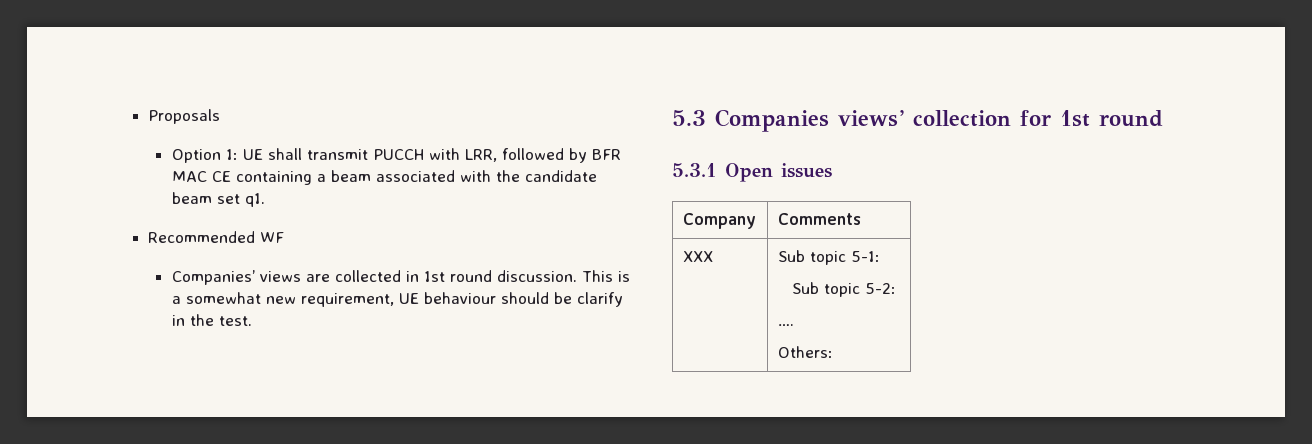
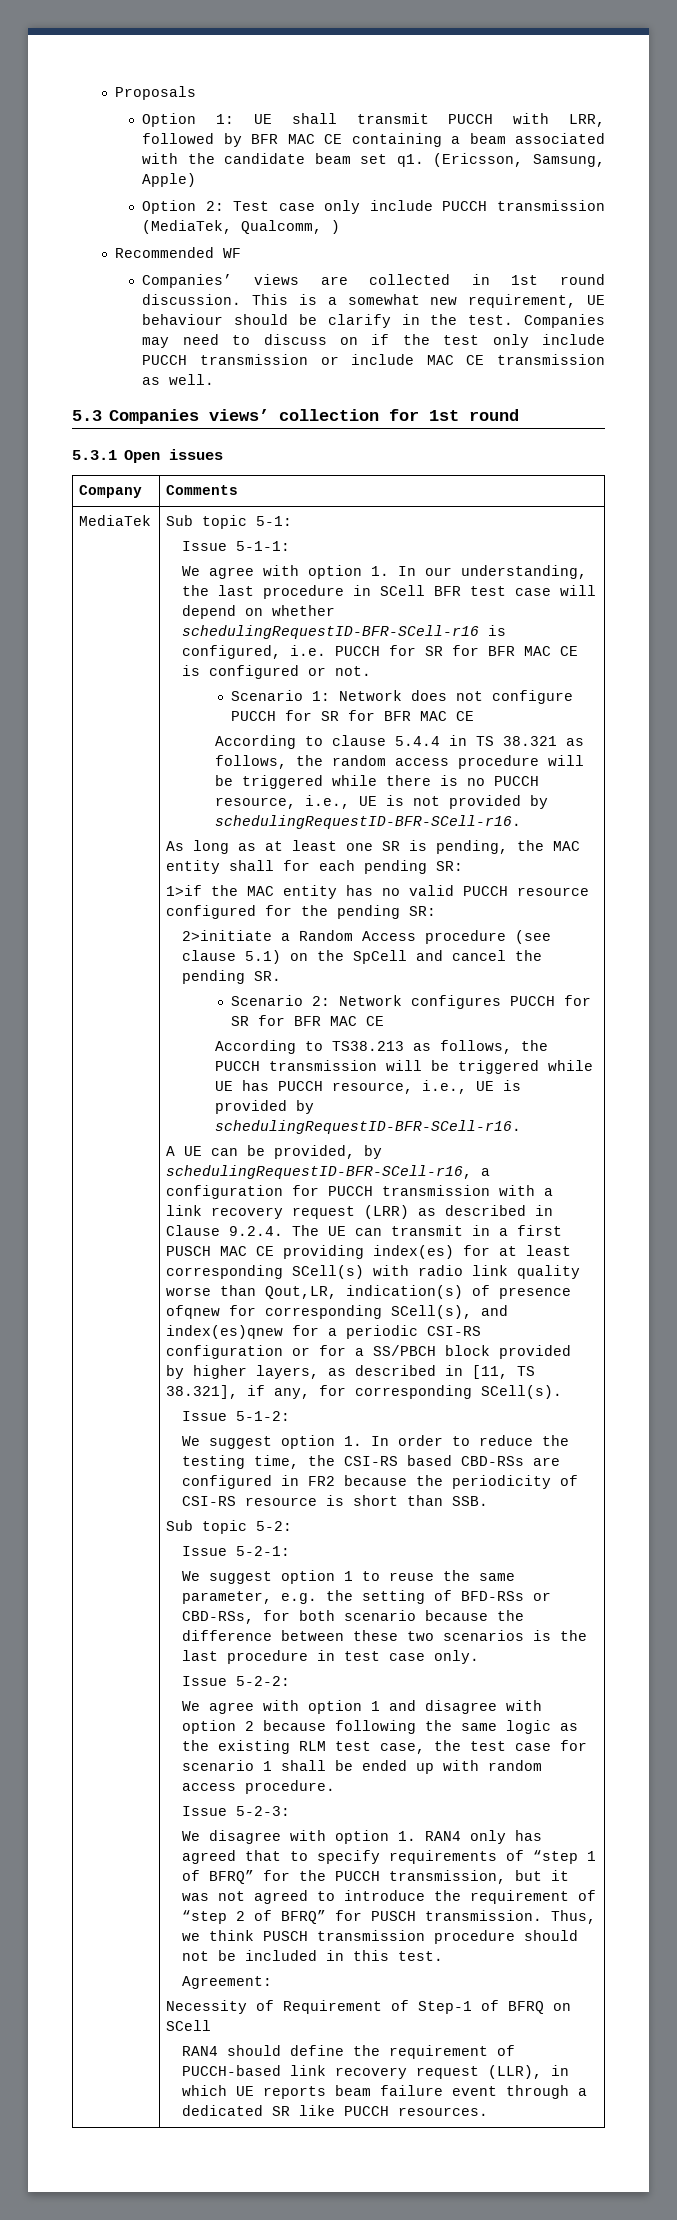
+ (Ericsson, Samsung, Apple)
+ Option 2: Test case only include PUCCH transmission (MediaTek, Qualcomm, )
+ Companies may need to discuss on if the test only include PUCCH transmission or include MAC CE transmission as well.
- XXX
+ MediaTek
+ Issue 5-1-1:
+ We agree with option 1. In our understanding, the last procedure in SCell BFR test case will depend on whether schedulingRequestID-BFR-SCell-r16 is configured, i.e. PUCCH for SR for BFR MAC CE is configured or not.
+ Scenario 1: Network does not configure PUCCH for SR for BFR MAC CE
+ According to clause 5.4.4 in TS 38.321 as follows, the random access procedure will be triggered while there is no PUCCH resource, i.e., UE is not provided by schedulingRequestID-BFR-SCell-r16.
+ As long as at least one SR is pending, the MAC entity shall for each pending SR:
+ 1>if the MAC entity has no valid PUCCH resource configured for the pending SR:
+ 2>initiate a Random Access procedure (see clause 5.1) on the SpCell and cancel the pending SR.
+ Scenario 2: Network configures PUCCH for SR for BFR MAC CE
+ According to TS38.213 as follows, the PUCCH transmission will be triggered while UE has PUCCH resource, i.e., UE is provided by schedulingRequestID-BFR-SCell-r16.
+ A UE can be provided, by schedulingRequestID-BFR-SCell-r16, a configuration for PUCCH transmission with a link recovery request (LRR) as described in Clause 9.2.4. The UE can transmit in a first PUSCH MAC CE providing index(es) for at least corresponding SCell(s) with radio link quality worse than Qout,LR, indication(s) of presence ofqnew for corresponding SCell(s), and index(es)qnew for a periodic CSI-RS configuration or for a SS/PBCH block provided by higher layers, as described in [11, TS 38.321], if any, for corresponding SCell(s).
+ Issue 5-1-2:
+ We suggest option 1. In order to reduce the testing time, the CSI-RS based CBD-RSs are configured in FR2 because the periodicity of CSI-RS resource is short than SSB.
  Sub topic 5-2:
- ….
- Others:
+ Issue 5-2-1:
+ We suggest option 1 to reuse the same parameter, e.g. the setting of BFD-RSs or CBD-RSs, for both scenario because the difference between these two scenarios is the last procedure in test case only.
+ Issue 5-2-2:
+ We agree with option 1 and disagree with option 2 because following the same logic as the existing RLM test case, the test case for scenario 1 shall be ended up with random access procedure.
+ Issue 5-2-3:
+ We disagree with option 1. RAN4 only has agreed that to specify requirements of “step 1 of BFRQ” for the PUCCH transmission, but it was not agreed to introduce the requirement of “step 2 of BFRQ” for PUSCH transmission. Thus, we think PUSCH transmission procedure should not be included in this test.
+ Agreement:
+ Necessity of Requirement of Step-1 of BFRQ on SCell
+ RAN4 should define the requirement of PUCCH-based link recovery request (LLR), in which UE reports beam failure event through a dedicated SR like PUCCH resources.

